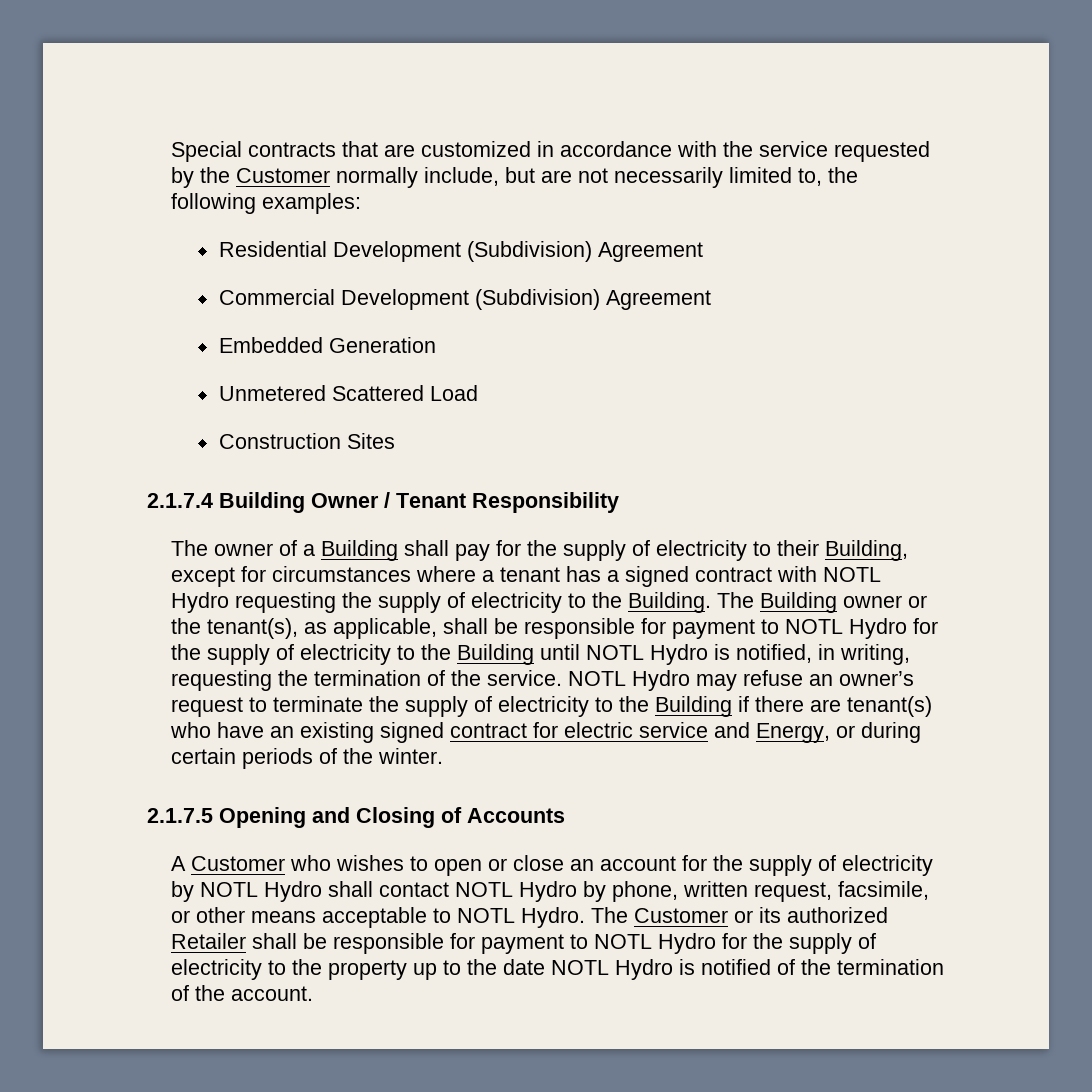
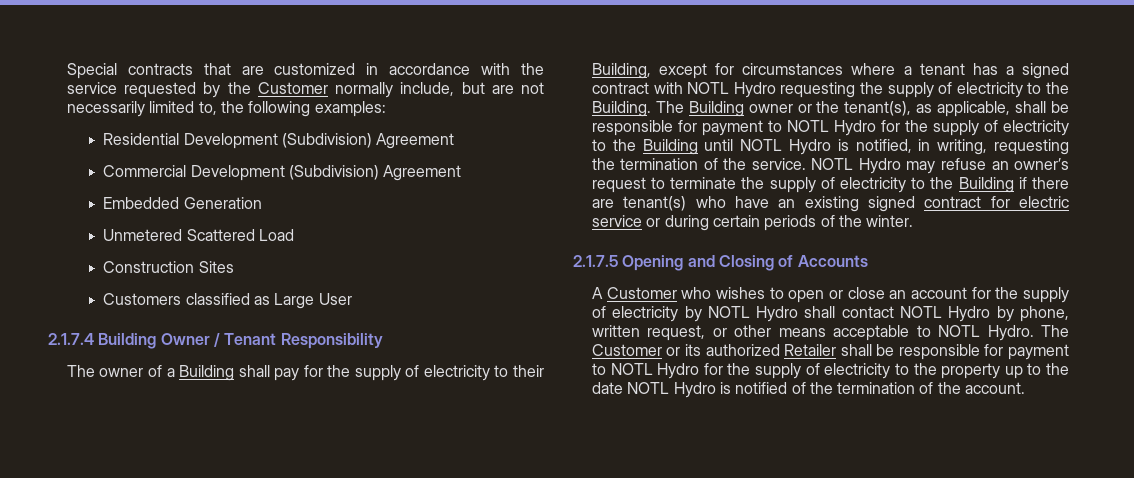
+ Customers classified as Large User
- NOTL Hydro may refuse an owner’s request to terminate the supply of electricity to the Building if there are tenant(s) who have an existing signed contract for electric service and Energy, or during certain periods of the winter.
+ NOTL Hydro may refuse an owner’s request to terminate the supply of electricity to the Building if there are tenant(s) who have an existing signed contract for electric service or during certain periods of the winter.
- A Customer who wishes to open or close an account for the supply of electricity by NOTL Hydro shall contact NOTL Hydro by phone, written request, facsimile, or other means acceptable to NOTL Hydro.
+ A Customer who wishes to open or close an account for the supply of electricity by NOTL Hydro shall contact NOTL Hydro by phone, written request, or other means acceptable to NOTL Hydro.

